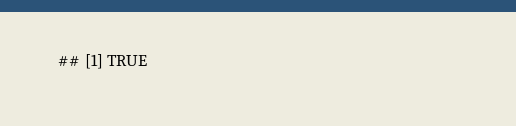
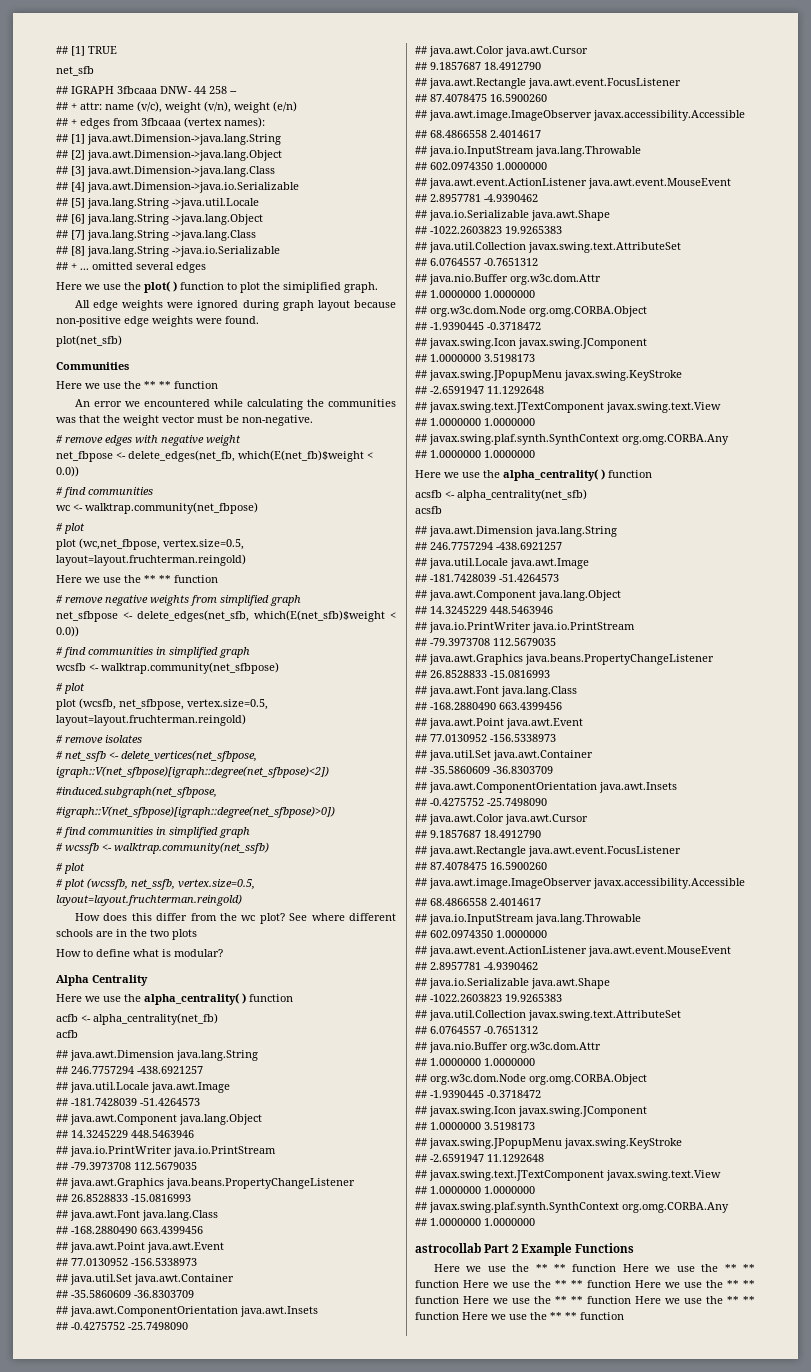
+ net_sfb
+ ## IGRAPH 3fbcaaa DNW- 44 258 --
+ ## + attr: name (v/c), weight (v/n), weight (e/n)
+ ## + edges from 3fbcaaa (vertex names):
+ ## [1] java.awt.Dimension->java.lang.String
+ ## [2] java.awt.Dimension->java.lang.Object
+ ## [3] java.awt.Dimension->java.lang.Class
+ ## [4] java.awt.Dimension->java.io.Serializable
+ ## [5] java.lang.String ->java.util.Locale
+ ## [6] java.lang.String ->java.lang.Object
+ ## [7] java.lang.String ->java.lang.Class
+ ## [8] java.lang.String ->java.io.Serializable
+ ## + ... omitted several edges
+ Here we use the plot( ) function to plot the simiplified graph.
+ All edge weights were ignored during graph layout because non-positive edge weights were found.
+ plot(net_sfb)
+ Communities
+ Here we use the ** ** function
+ An error we encountered while calculating the communities was that the weight vector must be non-negative.
+ # remove edges with negative weight
+ net_fbpose <- delete_edges(net_fb, which(E(net_fb)$weight < 0.0))
+ # find communities
+ wc <- walktrap.community(net_fbpose)
+ # plot
+ plot (wc,net_fbpose, vertex.size=0.5, layout=layout.fruchterman.reingold)
+ Here we use the ** ** function
+ # remove negative weights from simplified graph
+ net_sfbpose <- delete_edges(net_sfb, which(E(net_sfb)$weight < 0.0))
+ # find communities in simplified graph
+ wcsfb <- walktrap.community(net_sfbpose)
+ # plot
+ plot (wcsfb, net_sfbpose, vertex.size=0.5, layout=layout.fruchterman.reingold)
+ # remove isolates
+ # net_ssfb <- delete_vertices(net_sfbpose, igraph::V(net_sfbpose)[igraph::degree(net_sfbpose)<2])
+ #induced.subgraph(net_sfbpose,
+ #igraph::V(net_sfbpose)[igraph::degree(net_sfbpose)>0])
+ # find communities in simplified graph
+ # wcssfb <- walktrap.community(net_ssfb)
+ # plot
+ # plot (wcssfb, net_ssfb, vertex.size=0.5, layout=layout.fruchterman.reingold)
+ How does this differ from the wc plot? See where different schools are in the two plots
+ How to define what is modular?
+ Alpha Centrality
+ Here we use the alpha_centrality( ) function
+ acfb <- alpha_centrality(net_fb)
+ acfb
+ ## java.awt.Dimension java.lang.String
+ ## 246.7757294 -438.6921257
+ ## java.util.Locale java.awt.Image
+ ## -181.7428039 -51.4264573
+ ## java.awt.Component java.lang.Object
+ ## 14.3245229 448.5463946
+ ## java.io.PrintWriter java.io.PrintStream
+ ## -79.3973708 112.5679035
+ ## java.awt.Graphics java.beans.PropertyChangeListener
+ ## 26.8528833 -15.0816993
+ ## java.awt.Font java.lang.Class
+ ## -168.2880490 663.4399456
+ ## java.awt.Point java.awt.Event
+ ## 77.0130952 -156.5338973
+ ## java.util.Set java.awt.Container
+ ## -35.5860609 -36.8303709
+ ## java.awt.ComponentOrientation java.awt.Insets
+ ## -0.4275752 -25.7498090
+ ## java.awt.Color java.awt.Cursor
+ ## 9.1857687 18.4912790
+ ## java.awt.Rectangle java.awt.event.FocusListener
+ ## 87.4078475 16.5900260
+ ## java.awt.image.ImageObserver javax.accessibility.Accessible
+ ## 68.4866558 2.4014617
+ ## java.io.InputStream java.lang.Throwable
+ ## 602.0974350 1.0000000
+ ## java.awt.event.ActionListener java.awt.event.MouseEvent
+ ## 2.8957781 -4.9390462
+ ## java.io.Serializable java.awt.Shape
+ ## -1022.2603823 19.9265383
+ ## java.util.Collection javax.swing.text.AttributeSet
+ ## 6.0764557 -0.7651312
+ ## java.nio.Buffer org.w3c.dom.Attr
+ ## 1.0000000 1.0000000
+ ## org.w3c.dom.Node org.omg.CORBA.Object
+ ## -1.9390445 -0.3718472
+ ## javax.swing.Icon javax.swing.JComponent
+ ## 1.0000000 3.5198173
+ ## javax.swing.JPopupMenu javax.swing.KeyStroke
+ ## -2.6591947 11.1292648
+ ## javax.swing.text.JTextComponent javax.swing.text.View
+ ## 1.0000000 1.0000000
+ ## javax.swing.plaf.synth.SynthContext org.omg.CORBA.Any
+ ## 1.0000000 1.0000000
+ Here we use the alpha_centrality( ) function
+ acsfb <- alpha_centrality(net_sfb)
+ acsfb
+ ## java.awt.Dimension java.lang.String
+ ## 246.7757294 -438.6921257
+ ## java.util.Locale java.awt.Image
+ ## -181.7428039 -51.4264573
+ ## java.awt.Component java.lang.Object
+ ## 14.3245229 448.5463946
+ ## java.io.PrintWriter java.io.PrintStream
+ ## -79.3973708 112.5679035
+ ## java.awt.Graphics java.beans.PropertyChangeListener
+ ## 26.8528833 -15.0816993
+ ## java.awt.Font java.lang.Class
+ ## -168.2880490 663.4399456
+ ## java.awt.Point java.awt.Event
+ ## 77.0130952 -156.5338973
+ ## java.util.Set java.awt.Container
+ ## -35.5860609 -36.8303709
+ ## java.awt.ComponentOrientation java.awt.Insets
+ ## -0.4275752 -25.7498090
+ ## java.awt.Color java.awt.Cursor
+ ## 9.1857687 18.4912790
+ ## java.awt.Rectangle java.awt.event.FocusListener
+ ## 87.4078475 16.5900260
+ ## java.awt.image.ImageObserver javax.accessibility.Accessible
+ ## 68.4866558 2.4014617
+ ## java.io.InputStream java.lang.Throwable
+ ## 602.0974350 1.0000000
+ ## java.awt.event.ActionListener java.awt.event.MouseEvent
+ ## 2.8957781 -4.9390462
+ ## java.io.Serializable java.awt.Shape
+ ## -1022.2603823 19.9265383
+ ## java.util.Collection javax.swing.text.AttributeSet
+ ## 6.0764557 -0.7651312
+ ## java.nio.Buffer org.w3c.dom.Attr
+ ## 1.0000000 1.0000000
+ ## org.w3c.dom.Node org.omg.CORBA.Object
+ ## -1.9390445 -0.3718472
+ ## javax.swing.Icon javax.swing.JComponent
+ ## 1.0000000 3.5198173
+ ## javax.swing.JPopupMenu javax.swing.KeyStroke
+ ## -2.6591947 11.1292648
+ ## javax.swing.text.JTextComponent javax.swing.text.View
+ ## 1.0000000 1.0000000
+ ## javax.swing.plaf.synth.SynthContext org.omg.CORBA.Any
+ ## 1.0000000 1.0000000
+ astrocollab Part 2 Example Functions
+ Here we use the ** ** function Here we use the ** ** function Here we use the ** ** function Here we use the ** ** function Here we use the ** ** function Here we use the ** ** function Here we use the ** ** function

